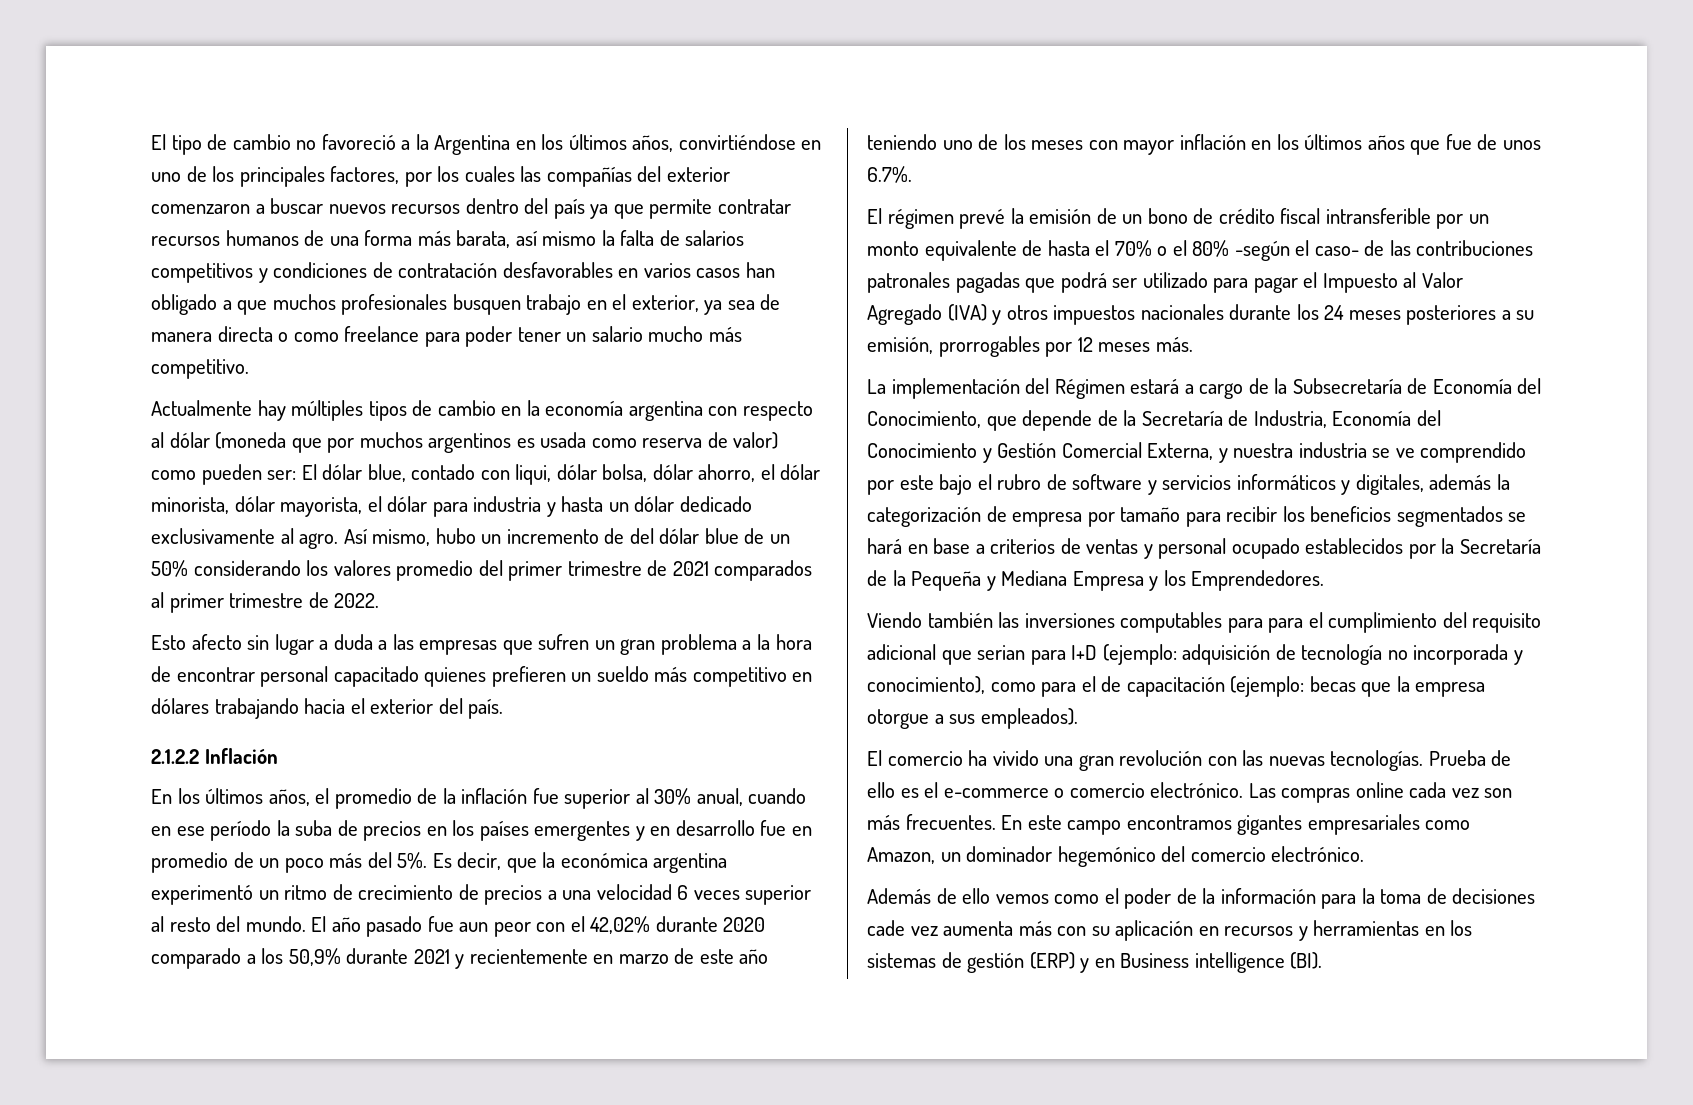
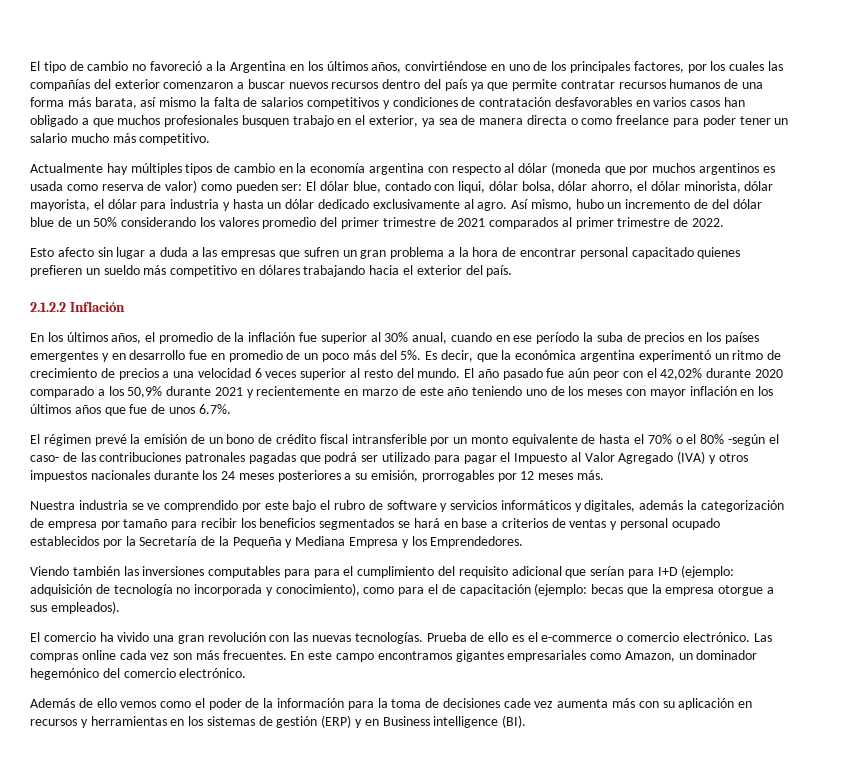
- El año pasado fue aun peor con el 42,02% durante 2020 comparado a los 50,9% durante 2021 y recientemente en marzo de este año teniendo uno de los meses con mayor inflación en los últimos años que fue de unos 6.7%.
+ El año pasado fue aún peor con el 42,02% durante 2020 comparado a los 50,9% durante 2021 y recientemente en marzo de este año teniendo uno de los meses con mayor inflación en los últimos años que fue de unos 6.7%.
- La implementación del Régimen estará a cargo de la Subsecretaría de Economía del Conocimiento, que depende de la Secretaría de Industria, Economía del Conocimiento y Gestión Comercial Externa, y nuestra industria se ve comprendido por este bajo el rubro de software y servicios informáticos y digitales, además la categorización de empresa por tamaño para recibir los beneficios segmentados se hará en base a criterios de ventas y personal ocupado establecidos por la Secretaría de la Pequeña y Mediana Empresa y los Emprendedores.
+ Nuestra industria se ve comprendido por este bajo el rubro de software y servicios informáticos y digitales, además la categorización de empresa por tamaño para recibir los beneficios segmentados se hará en base a criterios de ventas y personal ocupado establecidos por la Secretaría de la Pequeña y Mediana Empresa y los Emprendedores.
- Viendo también las inversiones computables para para el cumplimiento del requisito adicional que serian para I+D (ejemplo: adquisición de tecnología no incorporada y conocimiento), como para el de capacitación (ejemplo: becas que la empresa otorgue a sus empleados).
+ Viendo también las inversiones computables para para el cumplimiento del requisito adicional que serían para I+D (ejemplo: adquisición de tecnología no incorporada y conocimiento), como para el de capacitación (ejemplo: becas que la empresa otorgue a sus empleados).

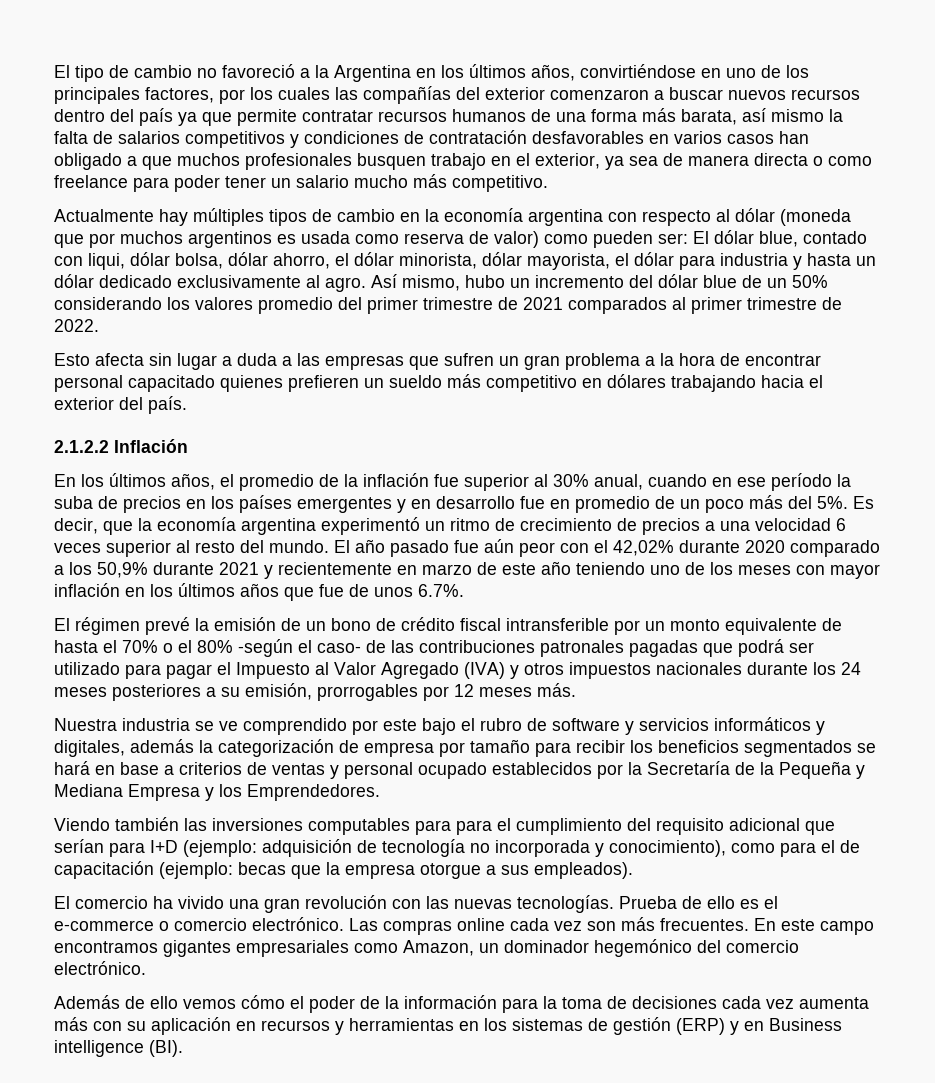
- Así mismo, hubo un incremento de del dólar blue de un 50% considerando los valores promedio del primer trimestre de 2021 comparados al primer trimestre de 2022.
+ Así mismo, hubo un incremento del dólar blue de un 50% considerando los valores promedio del primer trimestre de 2021 comparados al primer trimestre de 2022.
- Esto afecto sin lugar a duda a las empresas que sufren un gran problema a la hora de encontrar personal capacitado quienes prefieren un sueldo más competitivo en dólares trabajando hacia el exterior del país.
+ Esto afecta sin lugar a duda a las empresas que sufren un gran problema a la hora de encontrar personal capacitado quienes prefieren un sueldo más competitivo en dólares trabajando hacia el exterior del país.
- Es decir, que la económica argentina experimentó un ritmo de crecimiento de precios a una velocidad 6 veces superior al resto del mundo.
+ Es decir, que la economía argentina experimentó un ritmo de crecimiento de precios a una velocidad 6 veces superior al resto del mundo.
- Además de ello vemos como el poder de la información para la toma de decisiones cade vez aumenta más con su aplicación en recursos y herramientas en los sistemas de gestión (ERP) y en Business intelligence (BI).
+ Además de ello vemos cómo el poder de la información para la toma de decisiones cada vez aumenta más con su aplicación en recursos y herramientas en los sistemas de gestión (ERP) y en Business intelligence (BI).

